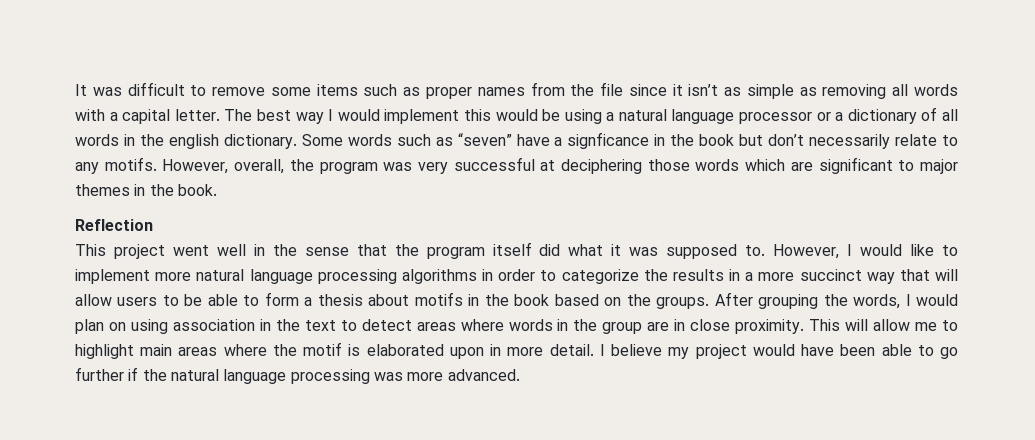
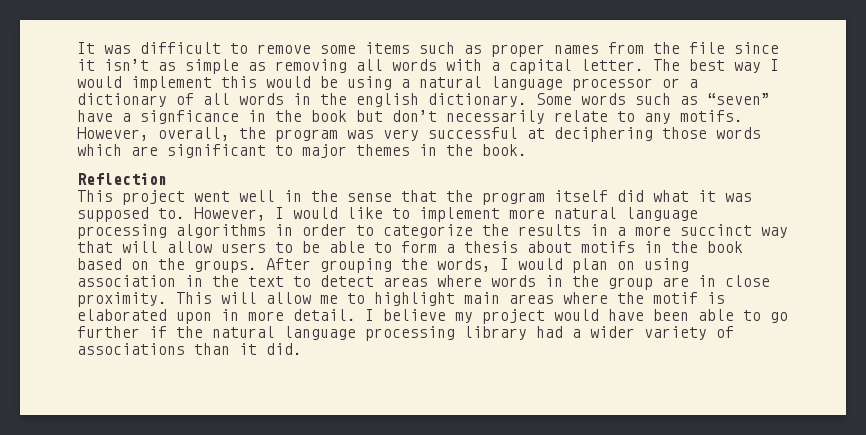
- I believe my project would have been able to go further if the natural language processing was more advanced.
+ I believe my project would have been able to go further if the natural language processing library had a wider variety of associations than it did.

